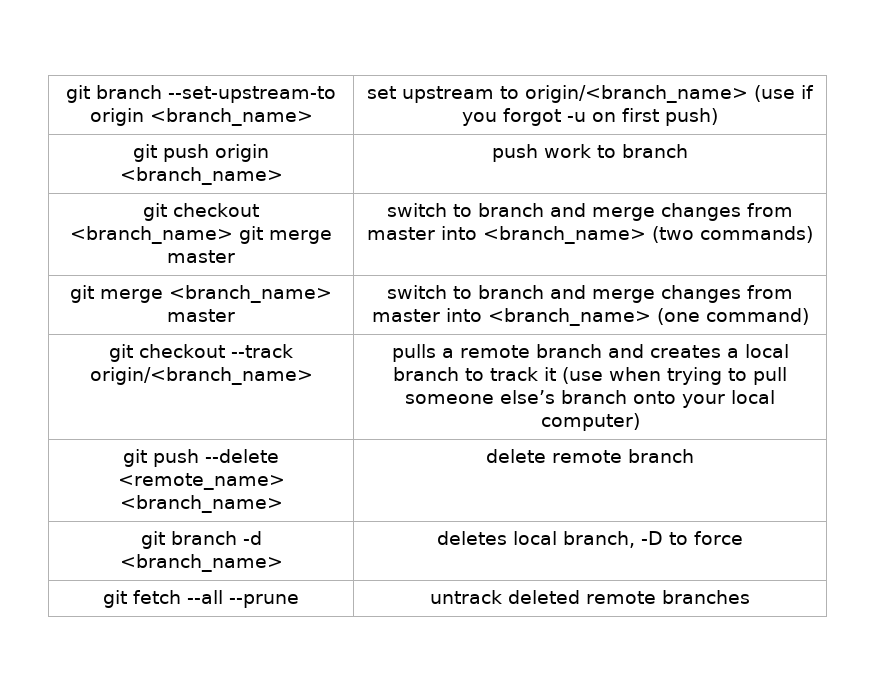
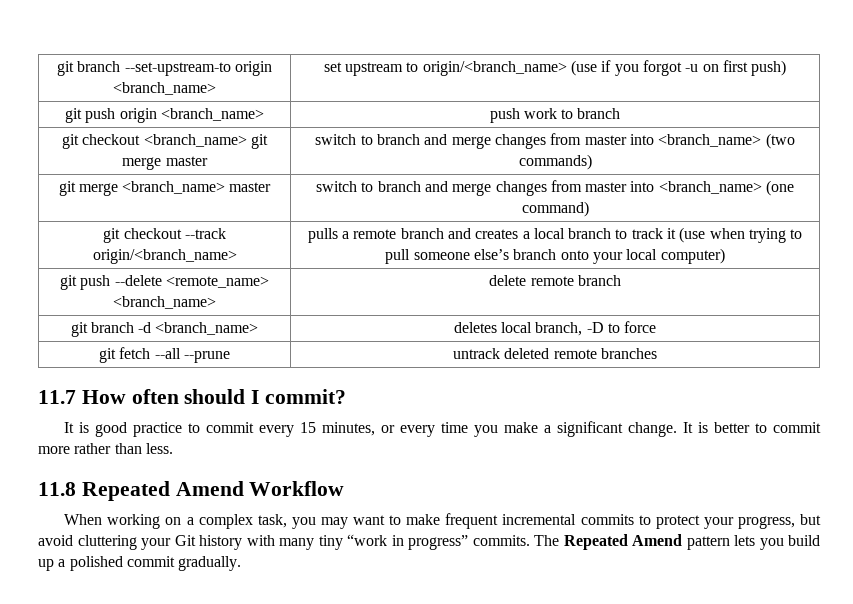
+ 11.7 How often should I commit?
+ It is good practice to commit every 15 minutes, or every time you make a significant change. It is better to commit more rather than less.
+ 11.8 Repeated Amend Workflow
+ When working on a complex task, you may want to make frequent incremental commits to protect your progress, but avoid cluttering your Git history with many tiny “work in progress” commits. The Repeated Amend pattern lets you build up a polished commit gradually.

